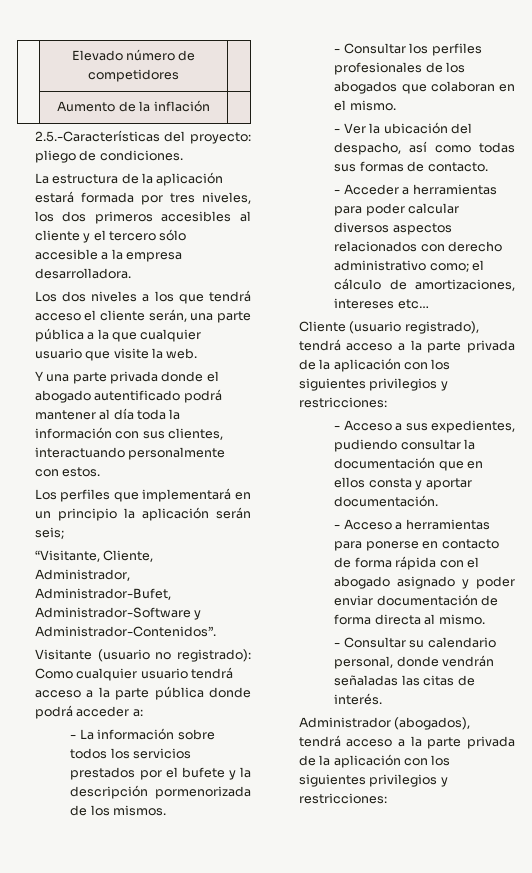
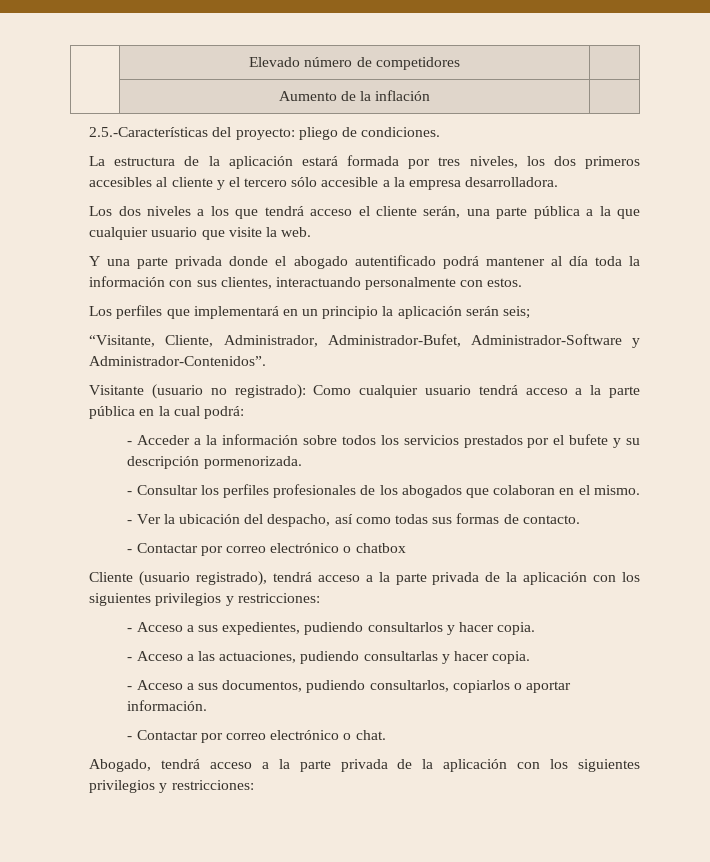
- Visitante (usuario no registrado): Como cualquier usuario tendrá acceso a la parte pública donde podrá acceder a:
- - La información sobre todos los servicios prestados por el bufete y la descripción pormenorizada de los mismos.
+ Visitante (usuario no registrado): Como cualquier usuario tendrá acceso a la parte pública en la cual podrá:
+ - Acceder a la información sobre todos los servicios prestados por el bufete y su descripción pormenorizada.
- - Acceder a herramientas para poder calcular diversos aspectos relacionados con derecho administrativo como; el cálculo de amortizaciones, intereses etc…
+ - Contactar por correo electrónico o chatbox
- - Acceso a sus expedientes, pudiendo consultar la documentación que en ellos consta y aportar documentación.
- - Acceso a herramientas para ponerse en contacto de forma rápida con el abogado asignado y poder enviar documentación de forma directa al mismo.
- - Consultar su calendario personal, donde vendrán señaladas las citas de interés.
- Administrador (abogados), tendrá acceso a la parte privada de la aplicación con los siguientes privilegios y restricciones:
+ - Acceso a sus expedientes, pudiendo consultarlos y hacer copia.
+ - Acceso a las actuaciones, pudiendo consultarlas y hacer copia.
+ - Acceso a sus documentos, pudiendo consultarlos, copiarlos o aportar información.
+ - Contactar por correo electrónico o chat.
+ Abogado, tendrá acceso a la parte privada de la aplicación con los siguientes privilegios y restricciones:

